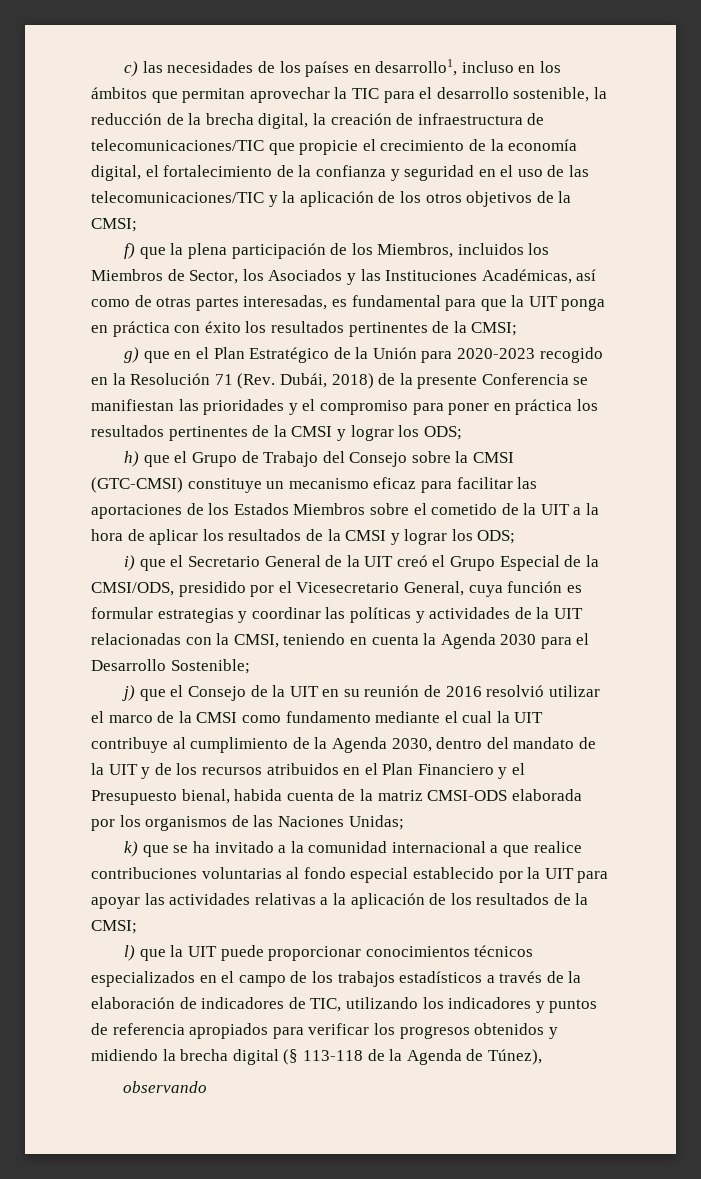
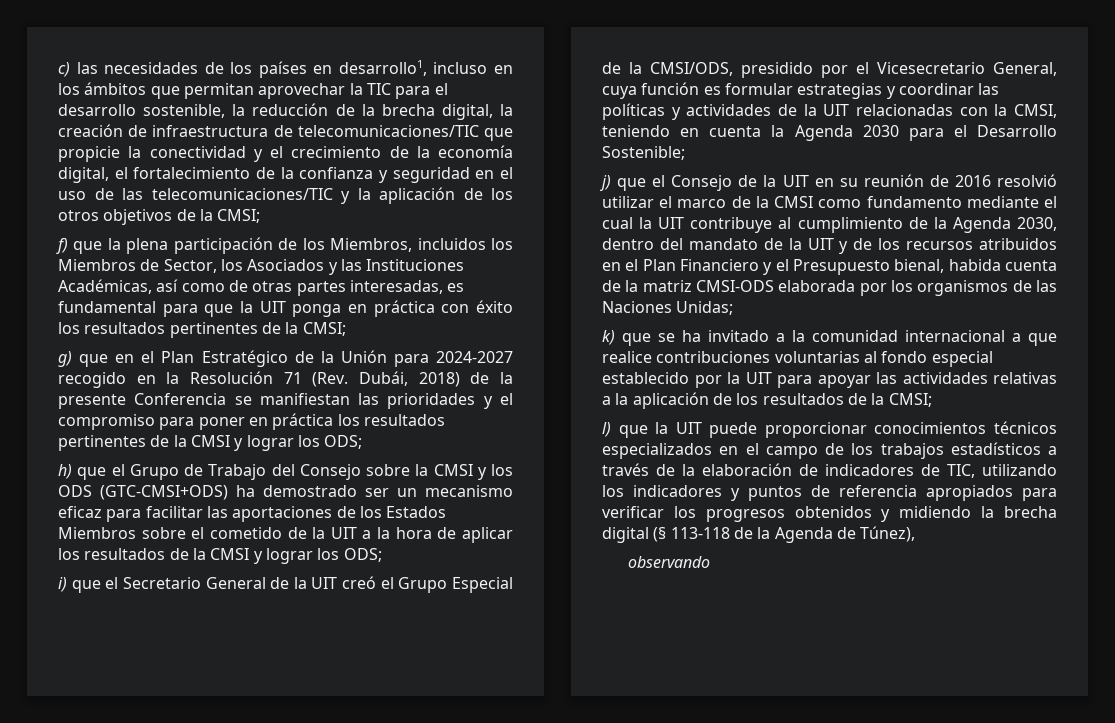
- c) las necesidades de los países en desarrollo1, incluso en los ámbitos que permitan aprovechar la TIC para el desarrollo sostenible, la reducción de la brecha digital, la creación de infraestructura de telecomunicaciones/TIC que propicie el crecimiento de la economía digital, el fortalecimiento de la confianza y seguridad en el uso de las telecomunicaciones/TIC y la aplicación de los otros objetivos de la CMSI;
+ c) las necesidades de los países en desarrollo1, incluso en los ámbitos que permitan aprovechar la TIC para el desarrollo sostenible, la reducción de la brecha digital, la creación de infraestructura de telecomunicaciones/TIC que propicie la conectividad y el crecimiento de la economía digital, el fortalecimiento de la confianza y seguridad en el uso de las telecomunicaciones/TIC y la aplicación de los otros objetivos de la CMSI;
- g) que en el Plan Estratégico de la Unión para 2020-2023 recogido en la Resolución 71 (Rev. Dubái, 2018) de la presente Conferencia se manifiestan las prioridades y el compromiso para poner en práctica los resultados pertinentes de la CMSI y lograr los ODS;
+ g) que en el Plan Estratégico de la Unión para 2024-2027 recogido en la Resolución 71 (Rev. Dubái, 2018) de la presente Conferencia se manifiestan las prioridades y el compromiso para poner en práctica los resultados pertinentes de la CMSI y lograr los ODS;
- h) que el Grupo de Trabajo del Consejo sobre la CMSI (GTC-CMSI) constituye un mecanismo eficaz para facilitar las aportaciones de los Estados Miembros sobre el cometido de la UIT a la hora de aplicar los resultados de la CMSI y lograr los ODS;
+ h) que el Grupo de Trabajo del Consejo sobre la CMSI y los ODS (GTC-CMSI+ODS) ha demostrado ser un mecanismo eficaz para facilitar las aportaciones de los Estados Miembros sobre el cometido de la UIT a la hora de aplicar los resultados de la CMSI y lograr los ODS;

